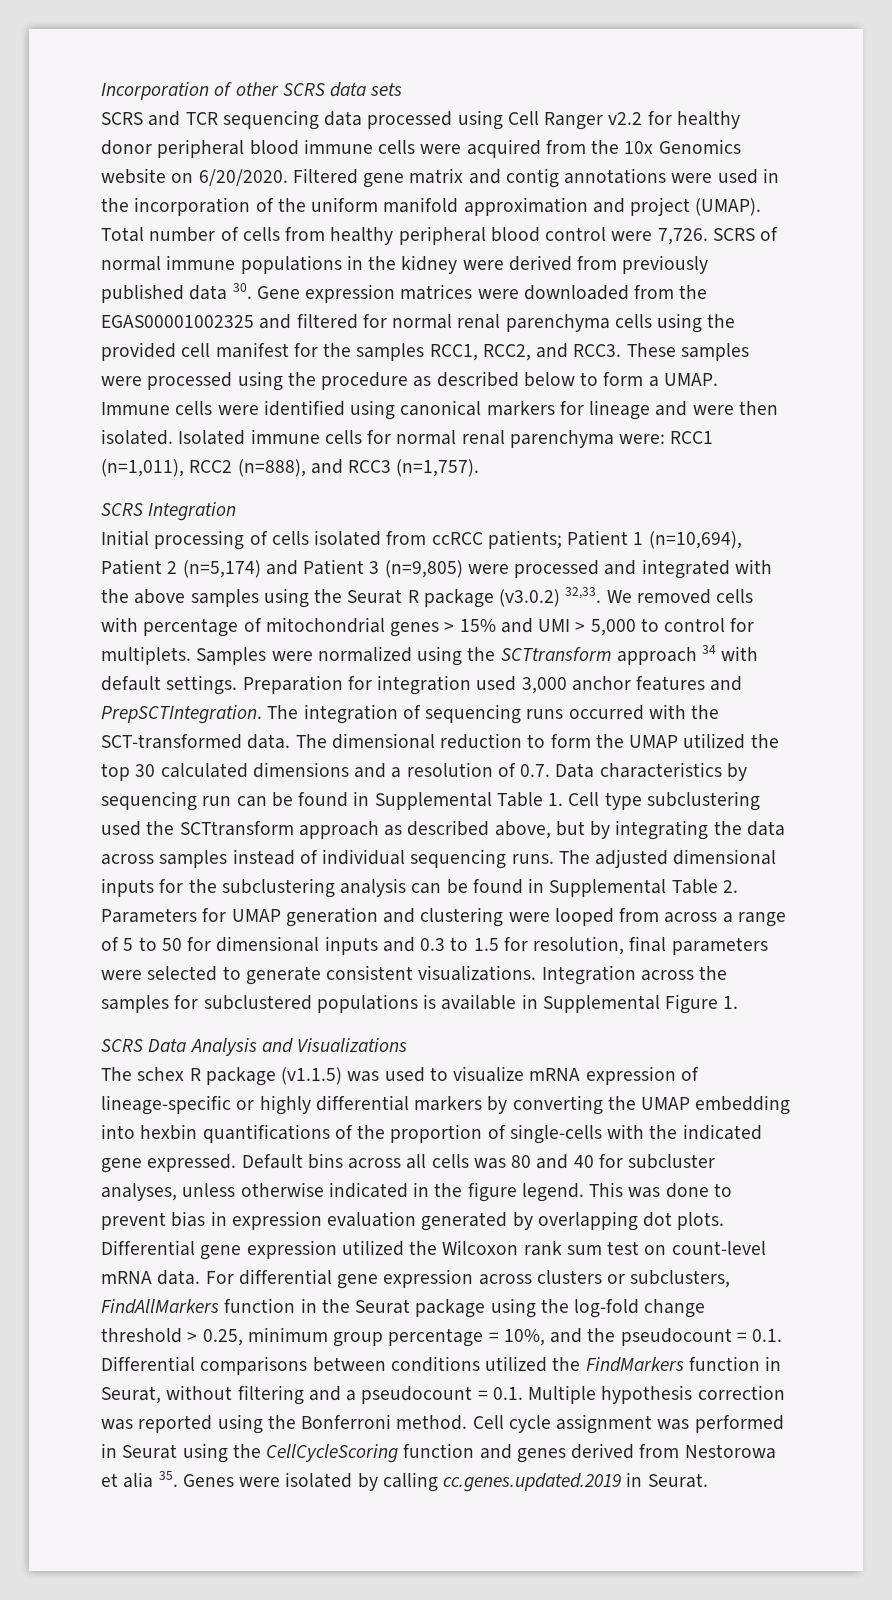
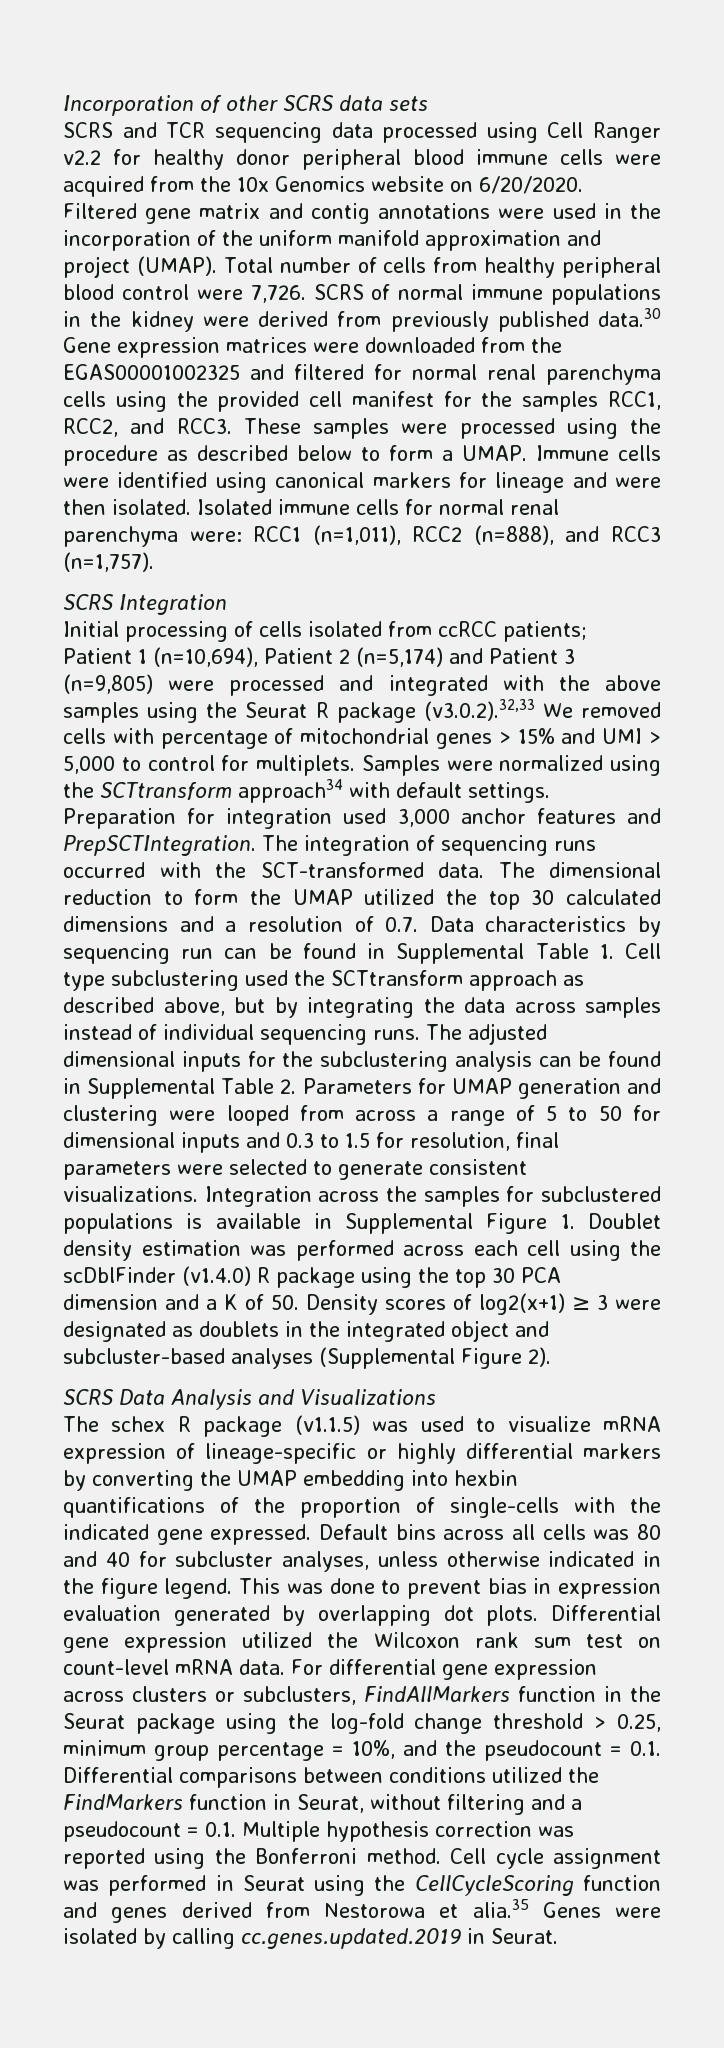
- SCRS of normal immune populations in the kidney were derived from previously published data 30. Gene expression matrices were downloaded from the EGAS00001002325 and filtered for normal renal parenchyma cells using the provided cell manifest for the samples RCC1, RCC2, and RCC3.
+ SCRS of normal immune populations in the kidney were derived from previously published data.30 Gene expression matrices were downloaded from the EGAS00001002325 and filtered for normal renal parenchyma cells using the provided cell manifest for the samples RCC1, RCC2, and RCC3.
- Initial processing of cells isolated from ccRCC patients; Patient 1 (n=10,694), Patient 2 (n=5,174) and Patient 3 (n=9,805) were processed and integrated with the above samples using the Seurat R package (v3.0.2) 32,33. We removed cells with percentage of mitochondrial genes > 15% and UMI > 5,000 to control for multiplets.
+ Initial processing of cells isolated from ccRCC patients; Patient 1 (n=10,694), Patient 2 (n=5,174) and Patient 3 (n=9,805) were processed and integrated with the above samples using the Seurat R package (v3.0.2).32,33 We removed cells with percentage of mitochondrial genes > 15% and UMI > 5,000 to control for multiplets.
- Samples were normalized using the SCTtransform approach 34 with default settings.
+ Samples were normalized using the SCTtransform approach34 with default settings.
- Integration across the samples for subclustered populations is available in Supplemental Figure 1.
+ Integration across the samples for subclustered populations is available in Supplemental Figure 1. Doublet density estimation was performed across each cell using the scDblFinder (v1.4.0) R package using the top 30 PCA dimension and a K of 50. Density scores of log2(x+1) ≥ 3 were designated as doublets in the integrated object and subcluster-based analyses (Supplemental Figure 2).
- Cell cycle assignment was performed in Seurat using the CellCycleScoring function and genes derived from Nestorowa et alia 35. Genes were isolated by calling cc.genes.updated.2019 in Seurat.
+ Cell cycle assignment was performed in Seurat using the CellCycleScoring function and genes derived from Nestorowa et alia.35 Genes were isolated by calling cc.genes.updated.2019 in Seurat.

